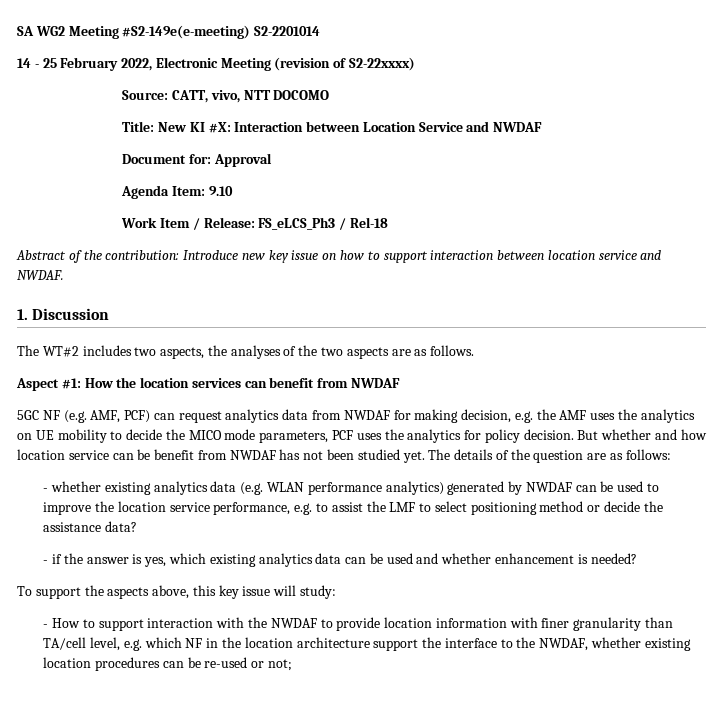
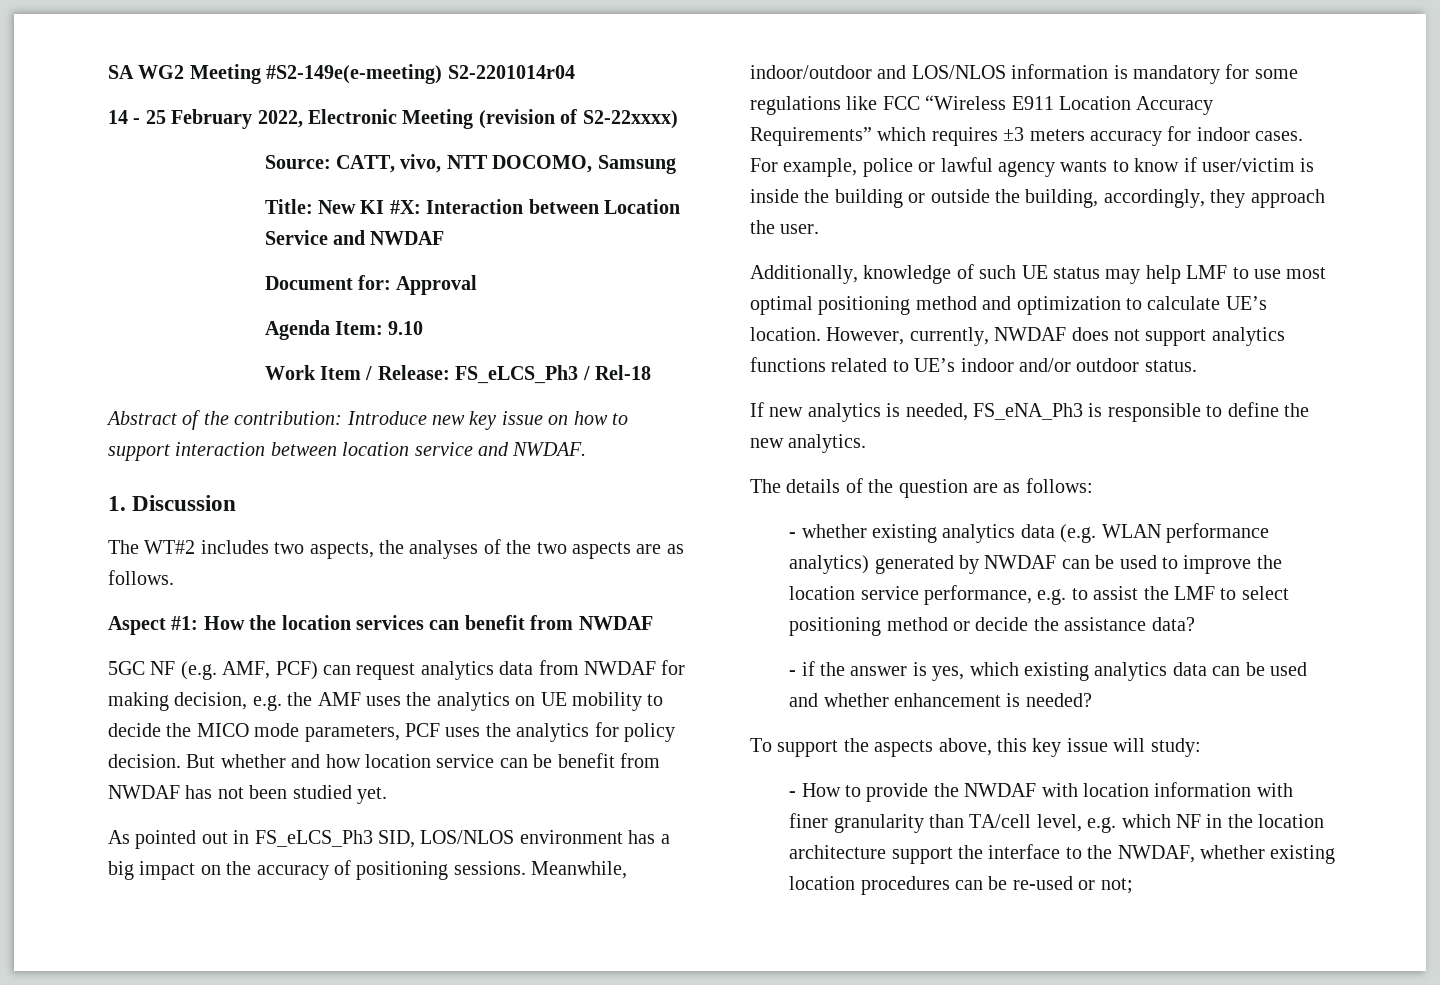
- SA WG2 Meeting #S2-149e(e-meeting) S2-2201014
+ SA WG2 Meeting #S2-149e(e-meeting) S2-2201014r04
- Source: CATT, vivo, NTT DOCOMO
+ Source: CATT, vivo, NTT DOCOMO, Samsung
- But whether and how location service can be benefit from NWDAF has not been studied yet. The details of the question are as follows:
+ But whether and how location service can be benefit from NWDAF has not been studied yet.
+ As pointed out in FS_eLCS_Ph3 SID, LOS/NLOS environment has a big impact on the accuracy of positioning sessions. Meanwhile, indoor/outdoor and LOS/NLOS information is mandatory for some regulations like FCC “Wireless E911 Location Accuracy Requirements” which requires ±3 meters accuracy for indoor cases. For example, police or lawful agency wants to know if user/victim is inside the building or outside the building, accordingly, they approach the user.
+ Additionally, knowledge of such UE status may help LMF to use most optimal positioning method and optimization to calculate UE’s location. However, currently, NWDAF does not support analytics functions related to UE’s indoor and/or outdoor status.
+ If new analytics is needed, FS_eNA_Ph3 is responsible to define the new analytics.
+ The details of the question are as follows:
- - How to support interaction with the NWDAF to provide location information with finer granularity than TA/cell level, e.g. which NF in the location architecture support the interface to the NWDAF, whether existing location procedures can be re-used or not;
+ - How to provide the NWDAF with location information with finer granularity than TA/cell level, e.g. which NF in the location architecture support the interface to the NWDAF, whether existing location procedures can be re-used or not;

